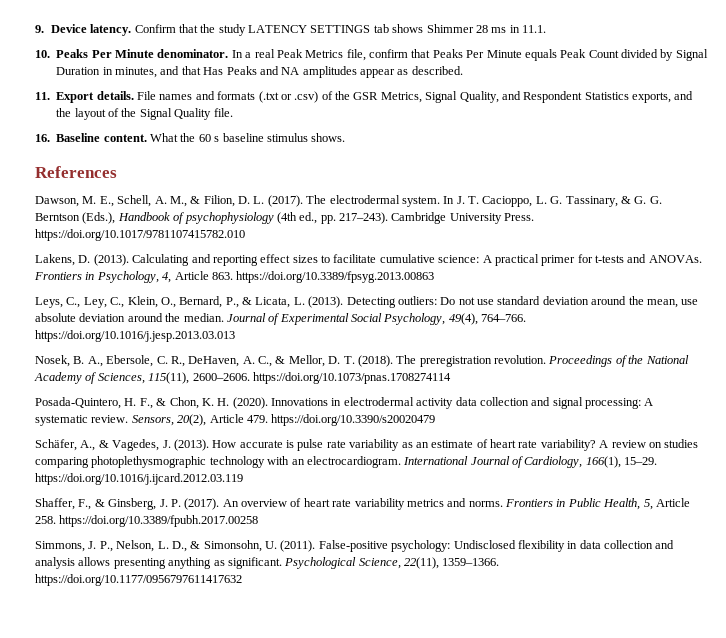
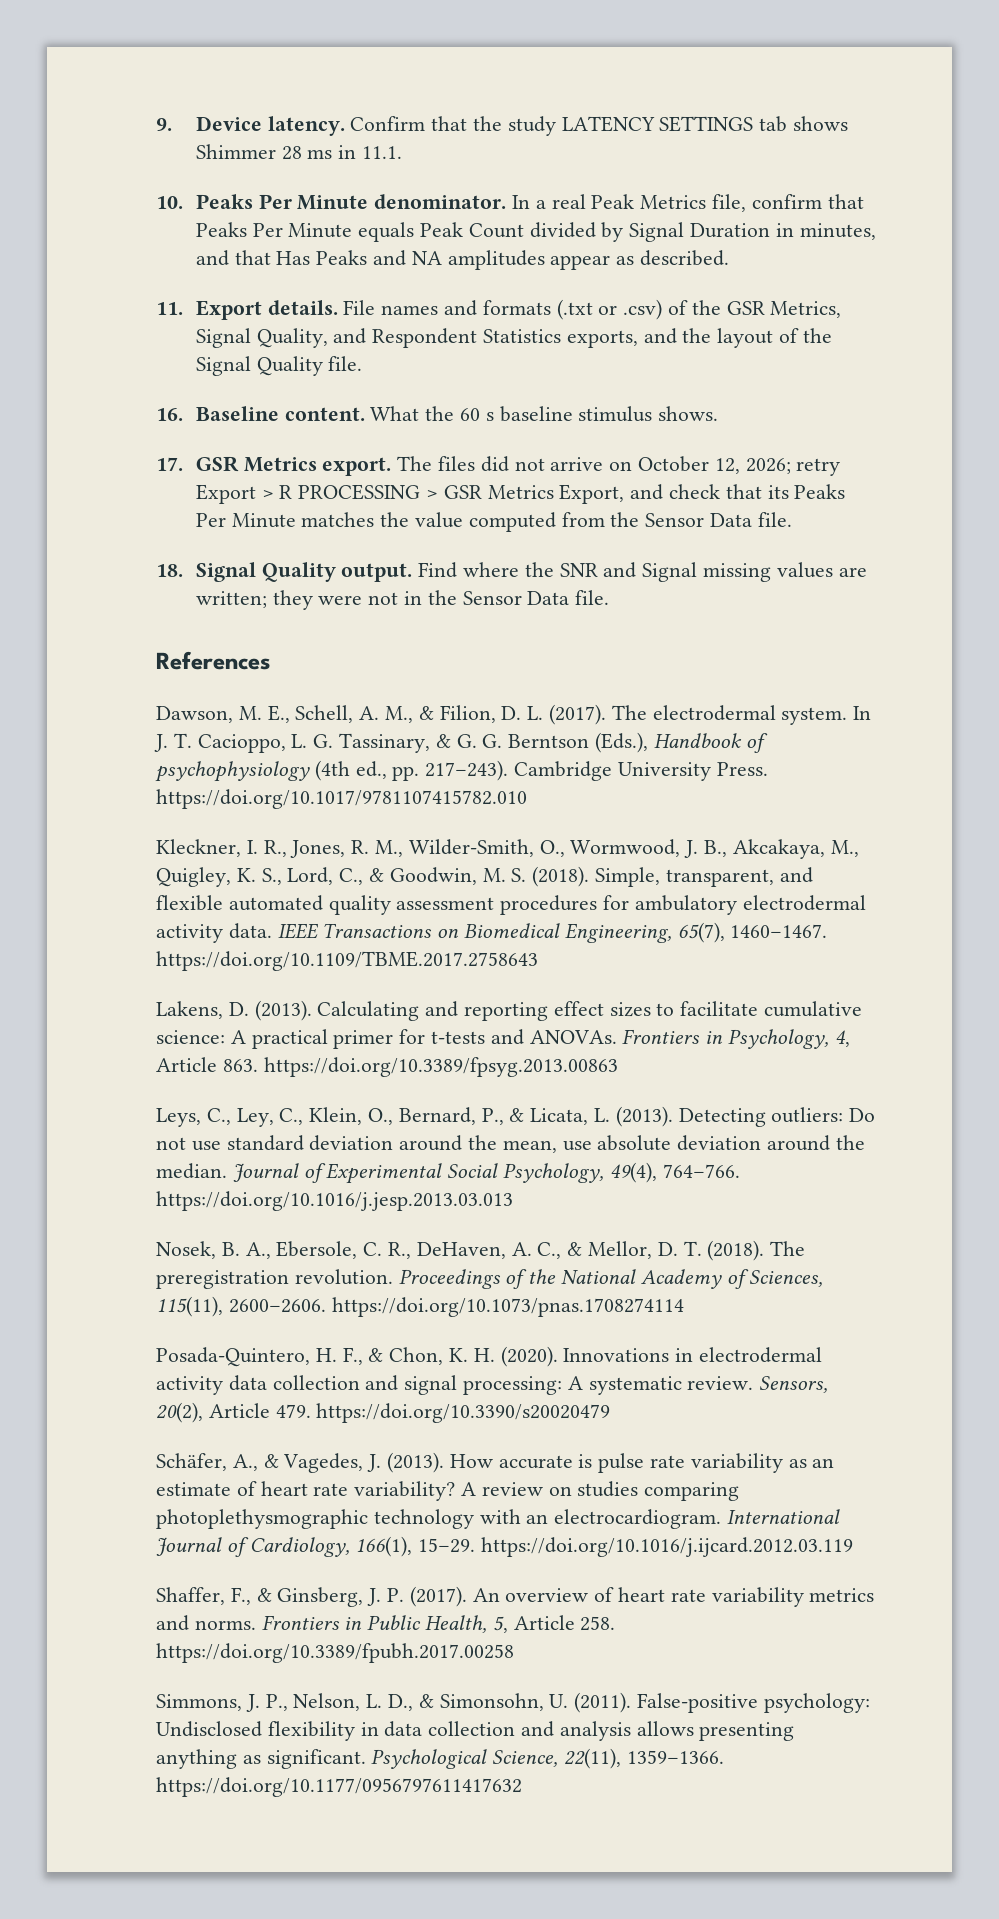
+ 17. GSR Metrics export. The files did not arrive on October 12, 2026; retry Export > R PROCESSING > GSR Metrics Export, and check that its Peaks Per Minute matches the value computed from the Sensor Data file.
+ 18. Signal Quality output. Find where the SNR and Signal missing values are written; they were not in the Sensor Data file.
+ Kleckner, I. R., Jones, R. M., Wilder-Smith, O., Wormwood, J. B., Akcakaya, M., Quigley, K. S., Lord, C., & Goodwin, M. S. (2018). Simple, transparent, and flexible automated quality assessment procedures for ambulatory electrodermal activity data. IEEE Transactions on Biomedical Engineering, 65(7), 1460–1467. https://doi.org/10.1109/TBME.2017.2758643

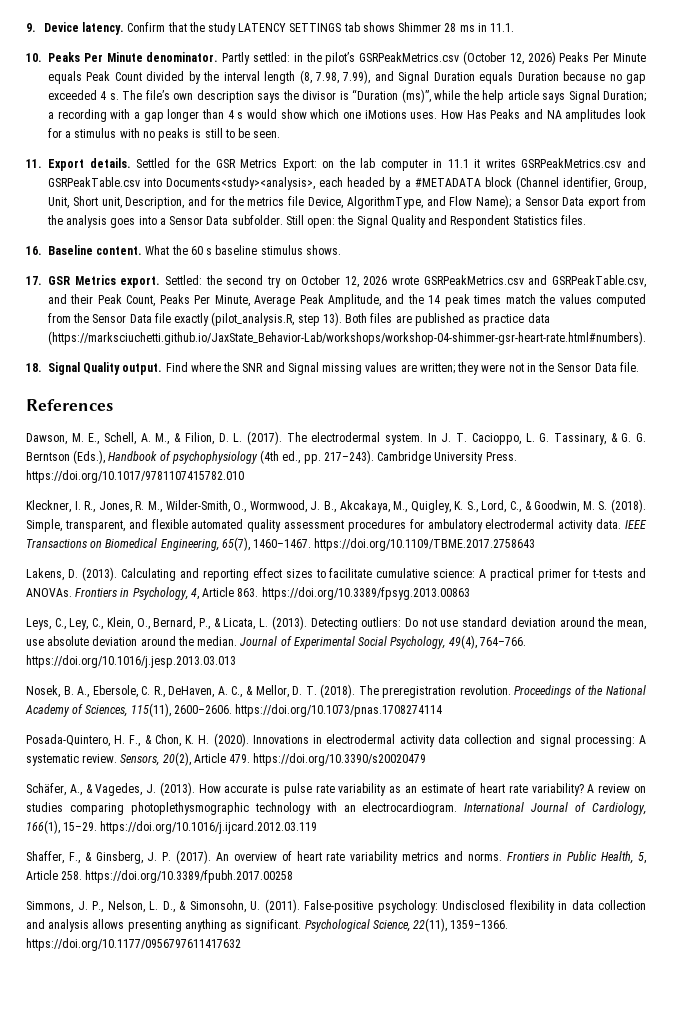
- In a real Peak Metrics file, confirm that Peaks Per Minute equals Peak Count divided by Signal Duration in minutes, and that Has Peaks and NA amplitudes appear as described.
- 11. Export details. File names and formats (.txt or .csv) of the GSR Metrics, Signal Quality, and Respondent Statistics exports, and the layout of the Signal Quality file.
+ Partly settled: in the pilot’s GSRPeakMetrics.csv (October 12, 2026) Peaks Per Minute equals Peak Count divided by the interval length (8, 7.98, 7.99), and Signal Duration equals Duration because no gap exceeded 4 s. The file’s own description says the divisor is “Duration (ms)”, while the help article says Signal Duration; a recording with a gap longer than 4 s would show which one iMotions uses. How Has Peaks and NA amplitudes look for a stimulus with no peaks is still to be seen.
+ 11. Export details. Settled for the GSR Metrics Export: on the lab computer in 11.1 it writes GSRPeakMetrics.csv and GSRPeakTable.csv into Documents<study><analysis>, each headed by a #METADATA block (Channel identifier, Group, Unit, Short unit, Description, and for the metrics file Device, AlgorithmType, and Flow Name); a Sensor Data export from the analysis goes into a Sensor Data subfolder. Still open: the Signal Quality and Respondent Statistics files.
- The files did not arrive on October 12, 2026; retry Export > R PROCESSING > GSR Metrics Export, and check that its Peaks Per Minute matches the value computed from the Sensor Data file.
+ Settled: the second try on October 12, 2026 wrote GSRPeakMetrics.csv and GSRPeakTable.csv, and their Peak Count, Peaks Per Minute, Average Peak Amplitude, and the 14 peak times match the values computed from the Sensor Data file exactly (pilot_analysis.R, step 13). Both files are published as practice data (https://marksciuchetti.github.io/JaxState_Behavior-Lab/workshops/workshop-04-shimmer-gsr-heart-rate.html#numbers).

